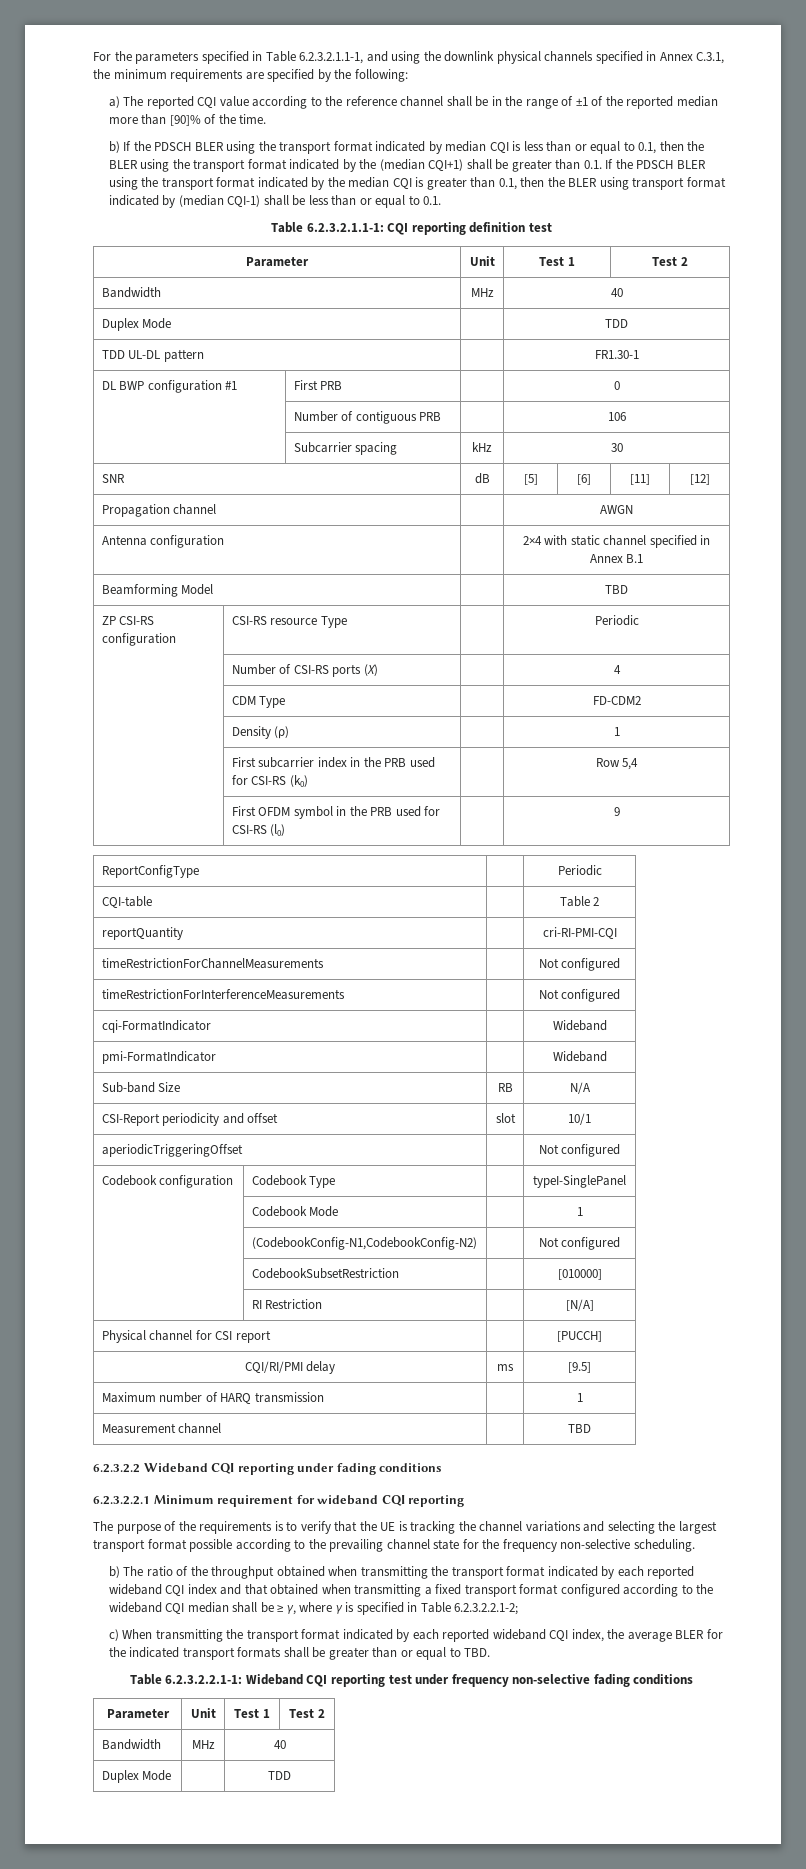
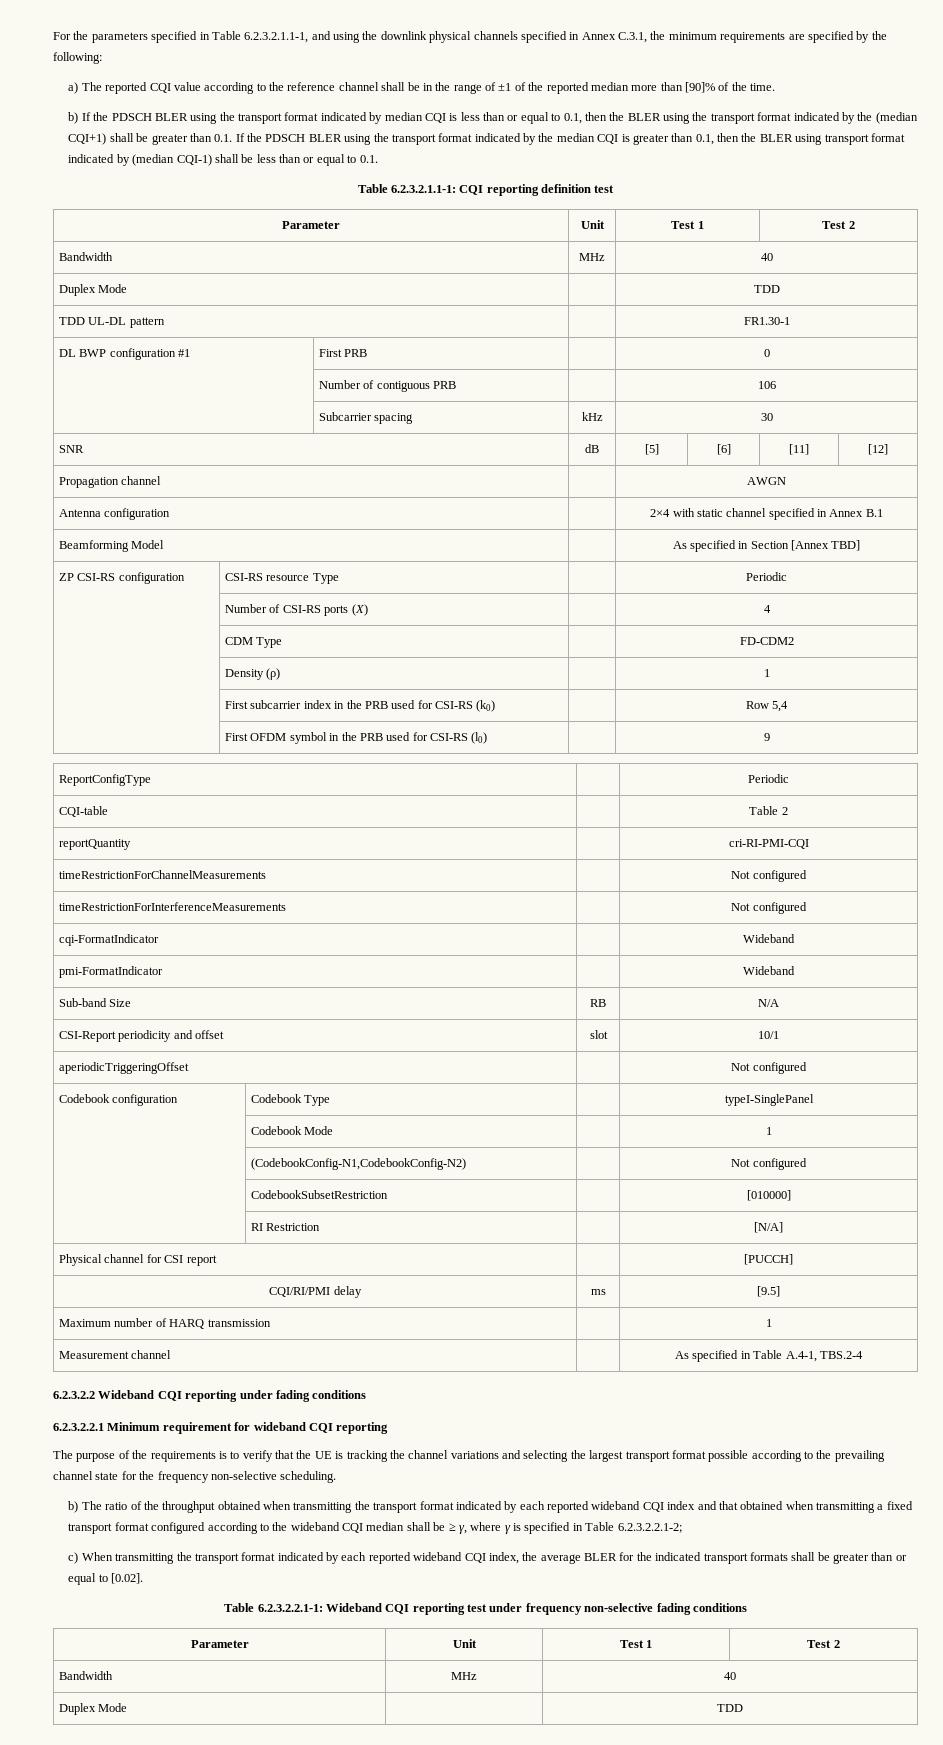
- Beamforming Model | | TBD
+ Beamforming Model | | As specified in Section [Annex TBD]
- Measurement channel | | TBD
+ Measurement channel | | As specified in Table A.4-1, TBS.2-4
- c) When transmitting the transport format indicated by each reported wideband CQI index, the average BLER for the indicated transport formats shall be greater than or equal to TBD.
+ c) When transmitting the transport format indicated by each reported wideband CQI index, the average BLER for the indicated transport formats shall be greater than or equal to [0.02].

